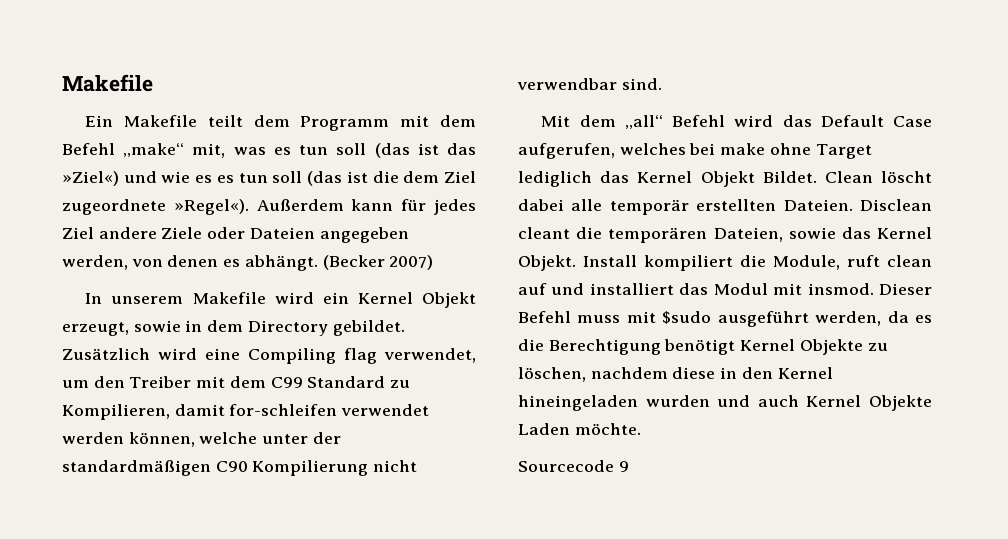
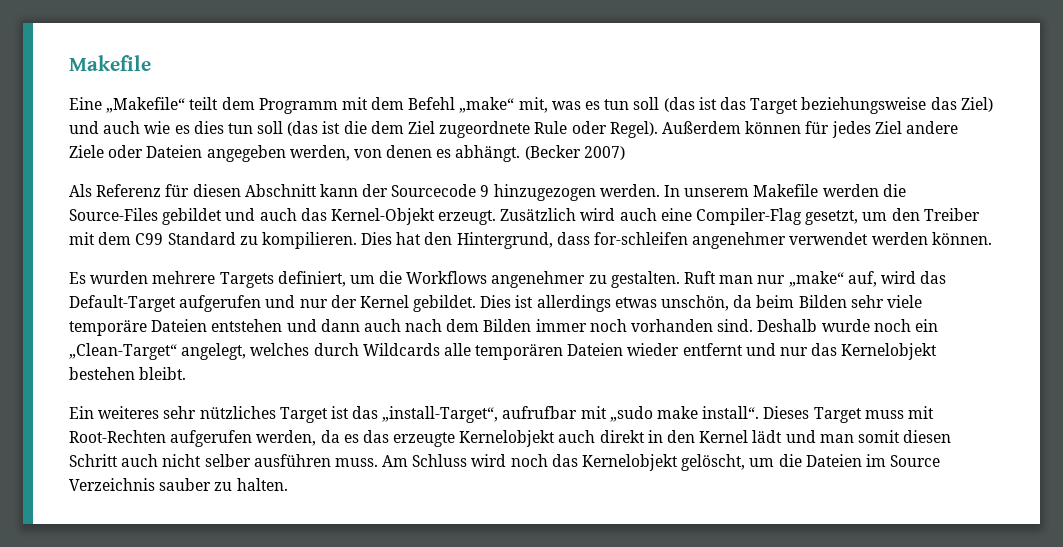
- Ein Makefile teilt dem Programm mit dem Befehl „make“ mit, was es tun soll (das ist das »Ziel«) und wie es es tun soll (das ist die dem Ziel zugeordnete »Regel«). Außerdem kann für jedes Ziel andere Ziele oder Dateien angegeben werden, von denen es abhängt.
+ Eine „Makefile“ teilt dem Programm mit dem Befehl „make“ mit, was es tun soll (das ist das Target beziehungsweise das Ziel) und auch wie es dies tun soll (das ist die dem Ziel zugeordnete Rule oder Regel). Außerdem können für jedes Ziel andere Ziele oder Dateien angegeben werden, von denen es abhängt.
- In unserem Makefile wird ein Kernel Objekt erzeugt, sowie in dem Directory gebildet. Zusätzlich wird eine Compiling flag verwendet, um den Treiber mit dem C99 Standard zu Kompilieren, damit for-schleifen verwendet werden können, welche unter der standardmäßigen C90 Kompilierung nicht verwendbar sind.
- Mit dem „all“ Befehl wird das Default Case aufgerufen, welches bei make ohne Target lediglich das Kernel Objekt Bildet. Clean löscht dabei alle temporär erstellten Dateien. Disclean cleant die temporären Dateien, sowie das Kernel Objekt. Install kompiliert die Module, ruft clean auf und installiert das Modul mit insmod. Dieser Befehl muss mit $sudo ausgeführt werden, da es die Berechtigung benötigt Kernel Objekte zu löschen, nachdem diese in den Kernel hineingeladen wurden und auch Kernel Objekte Laden möchte.
- Sourcecode 9
+ Als Referenz für diesen Abschnitt kann der Sourcecode 9 hinzugezogen werden. In unserem Makefile werden die Source-Files gebildet und auch das Kernel-Objekt erzeugt. Zusätzlich wird auch eine Compiler-Flag gesetzt, um den Treiber mit dem C99 Standard zu kompilieren. Dies hat den Hintergrund, dass for-schleifen angenehmer verwendet werden können.
+ Es wurden mehrere Targets definiert, um die Workflows angenehmer zu gestalten. Ruft man nur „make“ auf, wird das Default-Target aufgerufen und nur der Kernel gebildet. Dies ist allerdings etwas unschön, da beim Bilden sehr viele temporäre Dateien entstehen und dann auch nach dem Bilden immer noch vorhanden sind. Deshalb wurde noch ein „Clean-Target“ angelegt, welches durch Wildcards alle temporären Dateien wieder entfernt und nur das Kernelobjekt bestehen bleibt.
+ Ein weiteres sehr nützliches Target ist das „install-Target“, aufrufbar mit „sudo make install“. Dieses Target muss mit Root-Rechten aufgerufen werden, da es das erzeugte Kernelobjekt auch direkt in den Kernel lädt und man somit diesen Schritt auch nicht selber ausführen muss. Am Schluss wird noch das Kernelobjekt gelöscht, um die Dateien im Source Verzeichnis sauber zu halten.

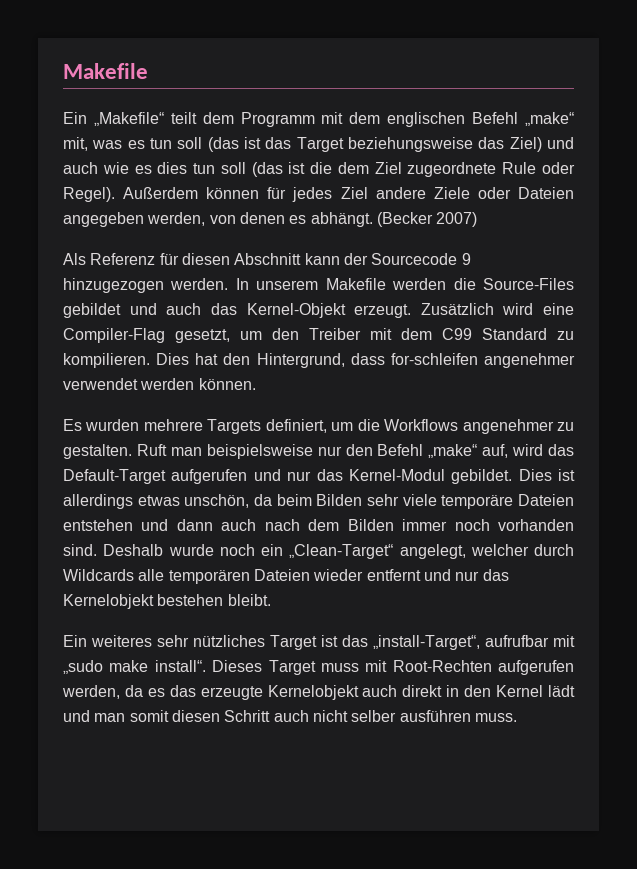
- Eine „Makefile“ teilt dem Programm mit dem Befehl „make“ mit, was es tun soll (das ist das Target beziehungsweise das Ziel) und auch wie es dies tun soll (das ist die dem Ziel zugeordnete Rule oder Regel).
+ Ein „Makefile“ teilt dem Programm mit dem englischen Befehl „make“ mit, was es tun soll (das ist das Target beziehungsweise das Ziel) und auch wie es dies tun soll (das ist die dem Ziel zugeordnete Rule oder Regel).
- Zusätzlich wird auch eine Compiler-Flag gesetzt, um den Treiber mit dem C99 Standard zu kompilieren.
+ Zusätzlich wird eine Compiler-Flag gesetzt, um den Treiber mit dem C99 Standard zu kompilieren.
- Ruft man nur „make“ auf, wird das Default-Target aufgerufen und nur der Kernel gebildet.
+ Ruft man beispielsweise nur den Befehl „make“ auf, wird das Default-Target aufgerufen und nur das Kernel-Modul gebildet.
- Deshalb wurde noch ein „Clean-Target“ angelegt, welches durch Wildcards alle temporären Dateien wieder entfernt und nur das Kernelobjekt bestehen bleibt.
+ Deshalb wurde noch ein „Clean-Target“ angelegt, welcher durch Wildcards alle temporären Dateien wieder entfernt und nur das Kernelobjekt bestehen bleibt.
- Am Schluss wird noch das Kernelobjekt gelöscht, um die Dateien im Source Verzeichnis sauber zu halten.

